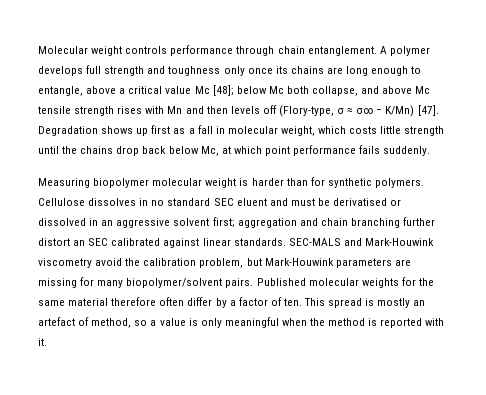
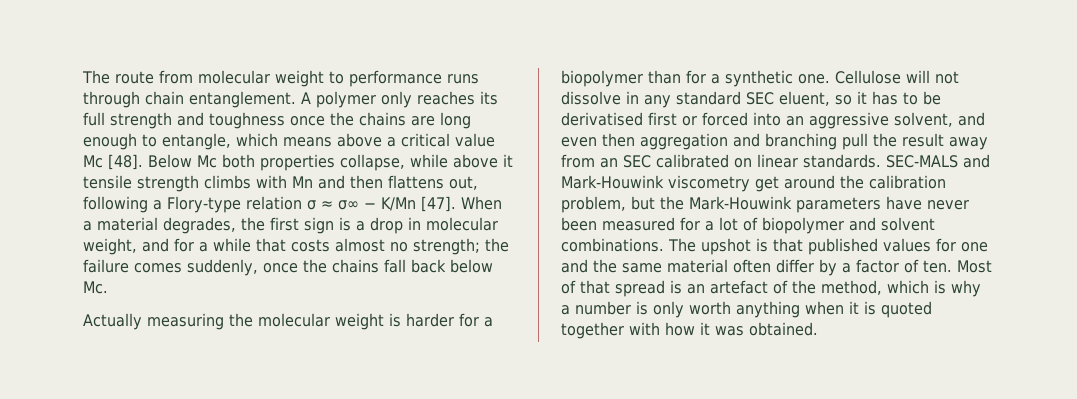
- Molecular weight controls performance through chain entanglement.
+ The route from molecular weight to performance runs through chain entanglement.
- A polymer develops full strength and toughness only once its chains are long enough to entangle, above a critical value Mc [48]; below Mc both collapse, and above Mc tensile strength rises with Mn and then levels off (Flory-type, σ ≈ σ∞ − K/Mn) [47]. Degradation shows up first as a fall in molecular weight, which costs little strength until the chains drop back below Mc, at which point performance fails suddenly.
- Measuring biopolymer molecular weight is harder than for synthetic polymers. Cellulose dissolves in no standard SEC eluent and must be derivatised or dissolved in an aggressive solvent first; aggregation and chain branching further distort an SEC calibrated against linear standards.
+ A polymer only reaches its full strength and toughness once the chains are long enough to entangle, which means above a critical value Mc [48]. Below Mc both properties collapse, while above it tensile strength climbs with Mn and then flattens out, following a Flory-type relation σ ≈ σ∞ − K/Mn [47]. When a material degrades, the first sign is a drop in molecular weight, and for a while that costs almost no strength; the failure comes suddenly, once the chains fall back below Mc.
+ Actually measuring the molecular weight is harder for a biopolymer than for a synthetic one. Cellulose will not dissolve in any standard SEC eluent, so it has to be derivatised first or forced into an aggressive solvent, and even then aggregation and branching pull the result away from an SEC calibrated on linear standards.
- SEC-MALS and Mark-Houwink viscometry avoid the calibration problem, but Mark-Houwink parameters are missing for many biopolymer/solvent pairs. Published molecular weights for the same material therefore often differ by a factor of ten.
+ SEC-MALS and Mark-Houwink viscometry get around the calibration problem, but the Mark-Houwink parameters have never been measured for a lot of biopolymer and solvent combinations. The upshot is that published values for one and the same material often differ by a factor of ten.
- This spread is mostly an artefact of method, so a value is only meaningful when the method is reported with it.
+ Most of that spread is an artefact of the method, which is why a number is only worth anything when it is quoted together with how it was obtained.

